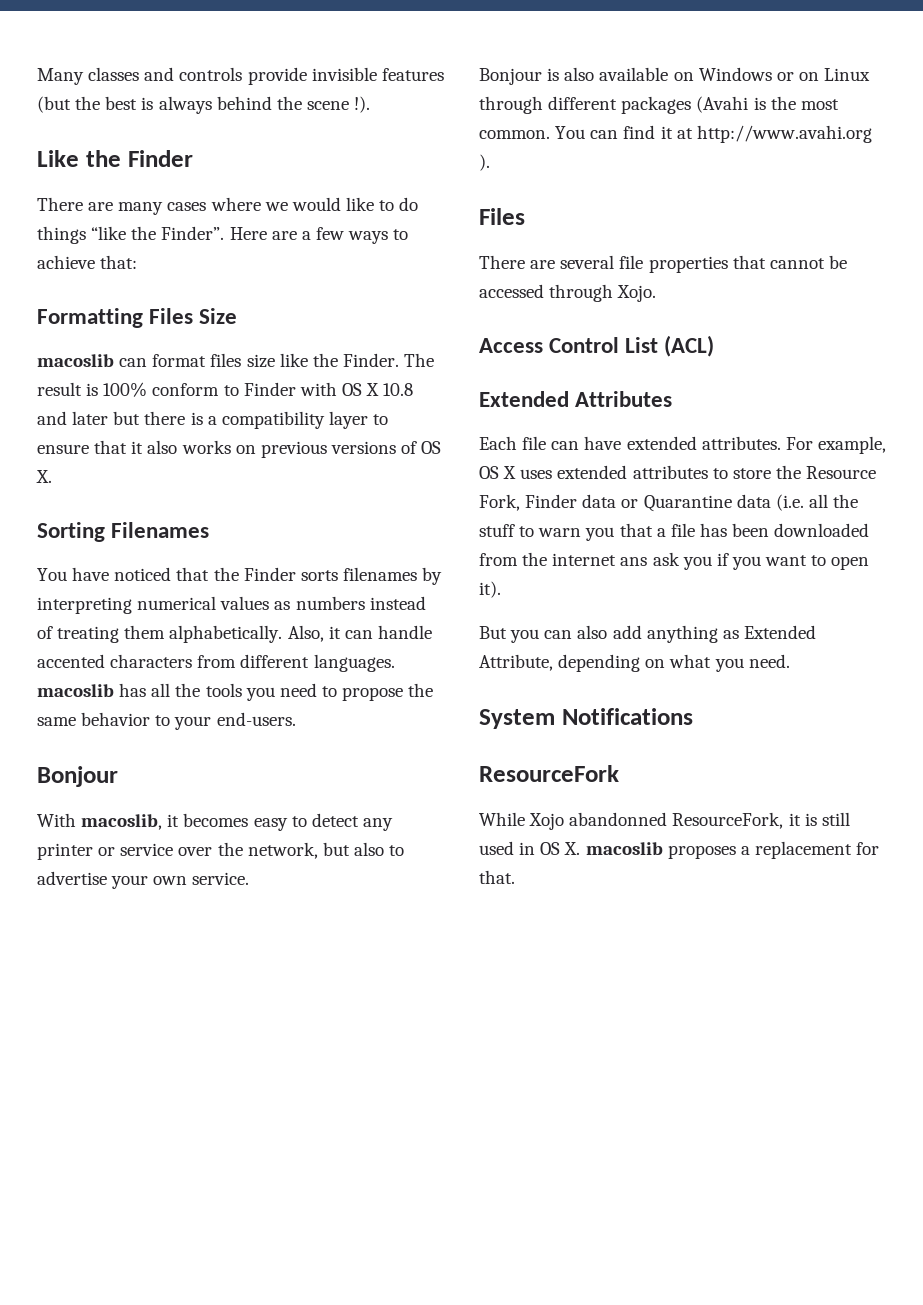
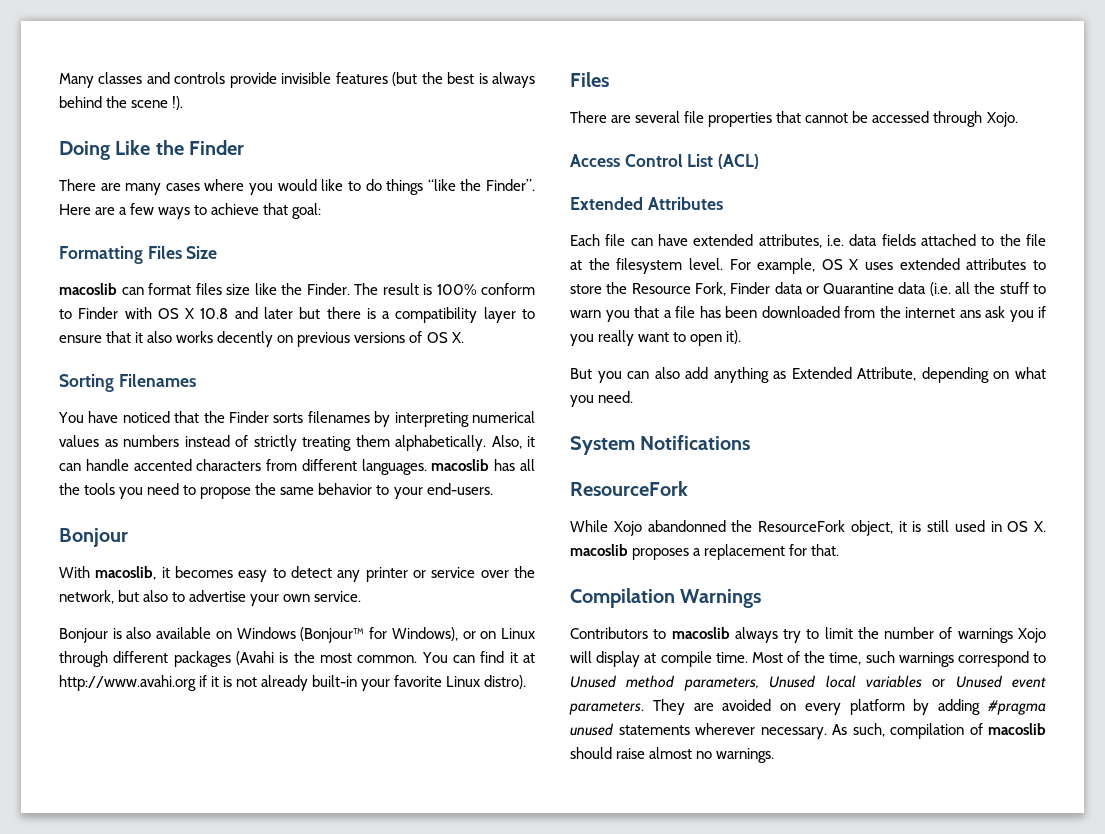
- Like the Finder
+ Doing Like the Finder
- There are many cases where we would like to do things “like the Finder”.
+ There are many cases where you would like to do things “like the Finder”.
- Here are a few ways to achieve that:
+ Here are a few ways to achieve that goal:
- The result is 100% conform to Finder with OS X 10.8 and later but there is a compatibility layer to ensure that it also works on previous versions of OS X.
+ The result is 100% conform to Finder with OS X 10.8 and later but there is a compatibility layer to ensure that it also works decently on previous versions of OS X.
- You have noticed that the Finder sorts filenames by interpreting numerical values as numbers instead of treating them alphabetically.
+ You have noticed that the Finder sorts filenames by interpreting numerical values as numbers instead of strictly treating them alphabetically.
- Bonjour is also available on Windows or on Linux through different packages (Avahi is the most common.
+ Bonjour is also available on Windows (Bonjour™ for Windows), or on Linux through different packages (Avahi is the most common.
- You can find it at http://www.avahi.org ).
+ You can find it at http://www.avahi.org if it is not already built-in your favorite Linux distro).
- Each file can have extended attributes.
+ Each file can have extended attributes, i.e. data fields attached to the file at the filesystem level.
- For example, OS X uses extended attributes to store the Resource Fork, Finder data or Quarantine data (i.e. all the stuff to warn you that a file has been downloaded from the internet ans ask you if you want to open it).
+ For example, OS X uses extended attributes to store the Resource Fork, Finder data or Quarantine data (i.e. all the stuff to warn you that a file has been downloaded from the internet ans ask you if you really want to open it).
- While Xojo abandonned ResourceFork, it is still used in OS X. macoslib proposes a replacement for that.
+ While Xojo abandonned the ResourceFork object, it is still used in OS X. macoslib proposes a replacement for that.
+ Compilation Warnings
+ Contributors to macoslib always try to limit the number of warnings Xojo will display at compile time. Most of the time, such warnings correspond to Unused method parameters, Unused local variables or Unused event parameters. They are avoided on every platform by adding #pragma unused statements wherever necessary. As such, compilation of macoslib should raise almost no warnings.

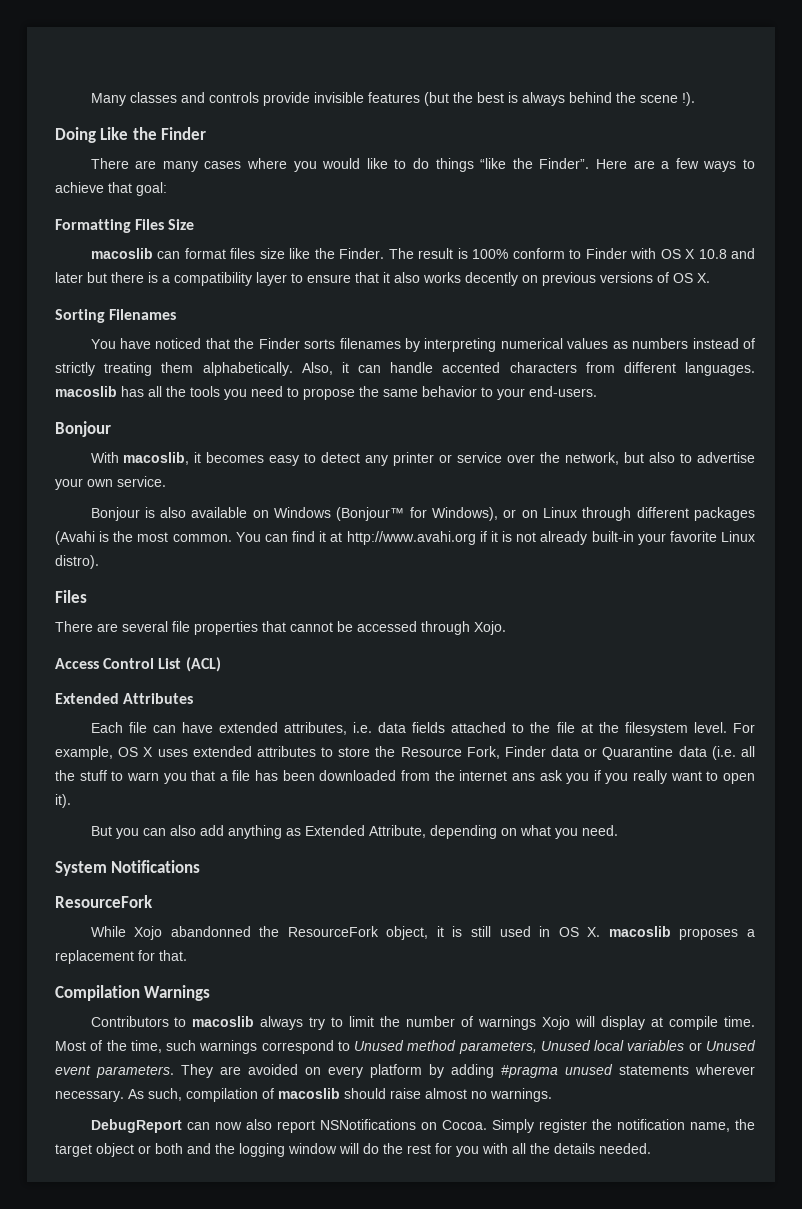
+ DebugReport can now also report NSNotifications on Cocoa. Simply register the notification name, the target object or both and the logging window will do the rest for you with all the details needed.

